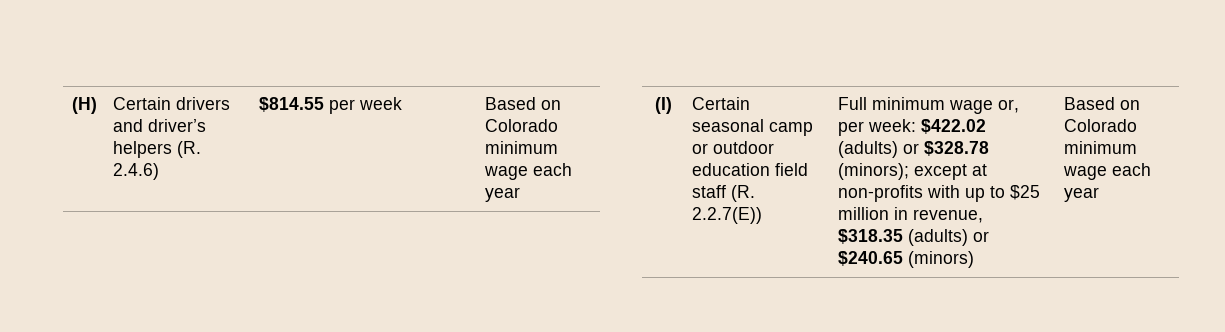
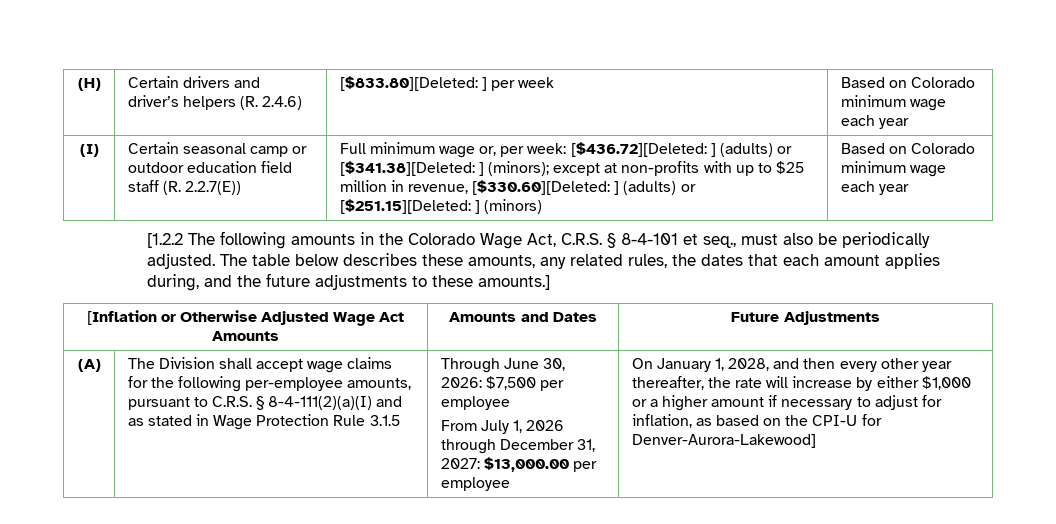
- (H) | Certain drivers and driver’s helpers (R. 2.4.6) | $814.55 per week | Based on Colorado minimum wage each year
+ (H) | Certain drivers and driver’s helpers (R. 2.4.6) | [$833.80][Deleted: ] per week | Based on Colorado minimum wage each year
- Full minimum wage or, per week: $422.02 (adults) or $328.78 (minors); except at non-profits with up to $25 million in revenue, $318.35 (adults) or $240.65 (minors)
+ Full minimum wage or, per week: [$436.72][Deleted: ] (adults) or [$341.38][Deleted: ] (minors); except at non-profits with up to $25 million in revenue, [$330.60][Deleted: ] (adults) or [$251.15][Deleted: ] (minors)
+ [1.2.2 The following amounts in the Colorado Wage Act, C.R.S. § 8-4-101 et seq., must also be periodically adjusted. The table below describes these amounts, any related rules, the dates that each amount applies during, and the future adjustments to these amounts.]
+ [Inflation or Otherwise Adjusted Wage Act Amounts | Amounts and Dates | Future Adjustments
+ (A) | The Division shall accept wage claims for the following per-employee amounts, pursuant to C.R.S. § 8-4-111(2)(a)(I) and as stated in Wage Protection Rule 3.1.5 | Through June 30, 2026: $7,500 per employee
+ From July 1, 2026 through December 31, 2027: $13,000.00 per employee | On January 1, 2028, and then every other year thereafter, the rate will increase by either $1,000 or a higher amount if necessary to adjust for inflation, as based on the CPI-U for Denver-Aurora-Lakewood]

